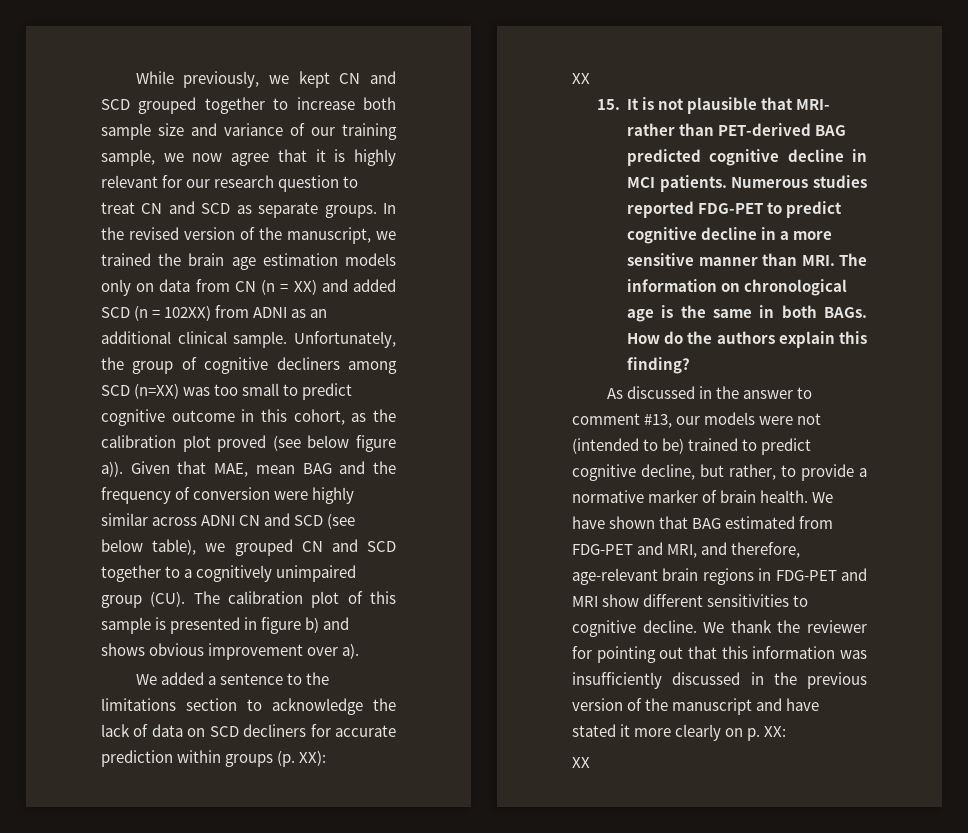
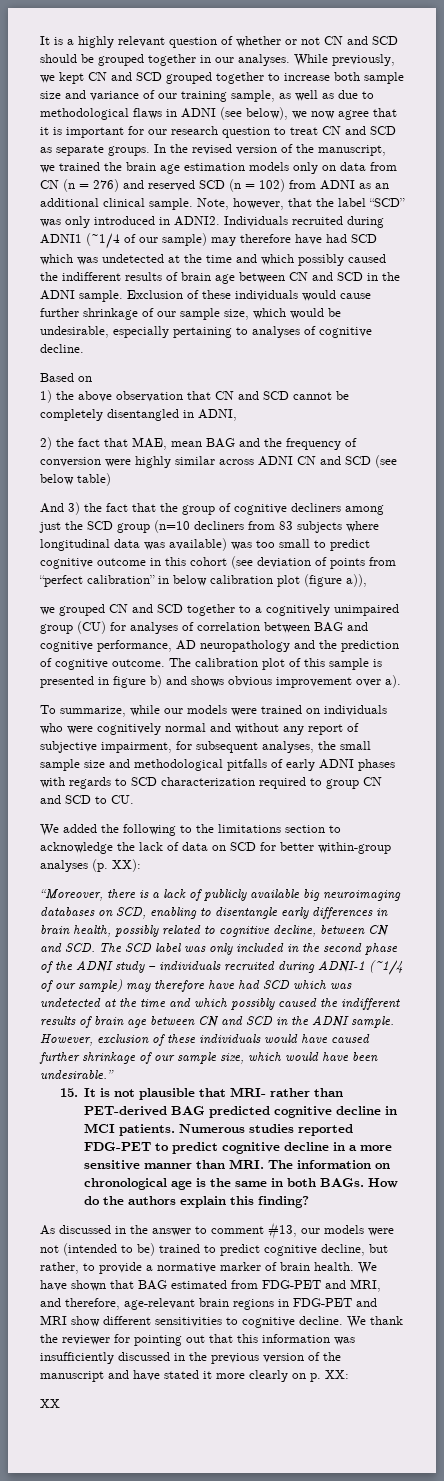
+ It is a highly relevant question of whether or not CN and SCD should be grouped together in our analyses.
- While previously, we kept CN and SCD grouped together to increase both sample size and variance of our training sample, we now agree that it is highly relevant for our research question to treat CN and SCD as separate groups.
+ While previously, we kept CN and SCD grouped together to increase both sample size and variance of our training sample, as well as due to methodological flaws in ADNI (see below), we now agree that it is important for our research question to treat CN and SCD as separate groups.
- In the revised version of the manuscript, we trained the brain age estimation models only on data from CN (n = XX) and added SCD (n = 102XX) from ADNI as an additional clinical sample.
+ In the revised version of the manuscript, we trained the brain age estimation models only on data from CN (n = 276) and reserved SCD (n = 102) from ADNI as an additional clinical sample.
- Unfortunately, the group of cognitive decliners among SCD (n=XX) was too small to predict cognitive outcome in this cohort, as the calibration plot proved (see below figure a)). Given that MAE, mean BAG and the frequency of conversion were highly similar across ADNI CN and SCD (see below table), we grouped CN and SCD together to a cognitively unimpaired group (CU). The calibration plot of this sample is presented in figure b) and shows obvious improvement over a).
+ Note, however, that the label “SCD” was only introduced in ADNI2. Individuals recruited during ADNI1 (~1/4 of our sample) may therefore have had SCD which was undetected at the time and which possibly caused the indifferent results of brain age between CN and SCD in the ADNI sample. Exclusion of these individuals would cause further shrinkage of our sample size, which would be undesirable, especially pertaining to analyses of cognitive decline.
+ Based on
+ 1) the above observation that CN and SCD cannot be completely disentangled in ADNI,
+ 2) the fact that MAE, mean BAG and the frequency of conversion were highly similar across ADNI CN and SCD (see below table)
+ And 3) the fact that the group of cognitive decliners among just the SCD group (n=10 decliners from 83 subjects where longitudinal data was available) was too small to predict cognitive outcome in this cohort (see deviation of points from “perfect calibration” in below calibration plot (figure a)),
+ we grouped CN and SCD together to a cognitively unimpaired group (CU) for analyses of correlation between BAG and cognitive performance, AD neuropathology and the prediction of cognitive outcome. The calibration plot of this sample is presented in figure b) and shows obvious improvement over a).
+ To summarize, while our models were trained on individuals who were cognitively normal and without any report of subjective impairment, for subsequent analyses, the small sample size and methodological pitfalls of early ADNI phases with regards to SCD characterization required to group CN and SCD to CU.
- We added a sentence to the limitations section to acknowledge the lack of data on SCD decliners for accurate prediction within groups (p. XX):
- XX
+ We added the following to the limitations section to acknowledge the lack of data on SCD for better within-group analyses (p. XX):
+ “Moreover, there is a lack of publicly available big neuroimaging databases on SCD, enabling to disentangle early differences in brain health, possibly related to cognitive decline, between CN and SCD. The SCD label was only included in the second phase of the ADNI study – individuals recruited during ADNI-1 (~1/4 of our sample) may therefore have had SCD which was undetected at the time and which possibly caused the indifferent results of brain age between CN and SCD in the ADNI sample. However, exclusion of these individuals would have caused further shrinkage of our sample size, which would have been undesirable.”

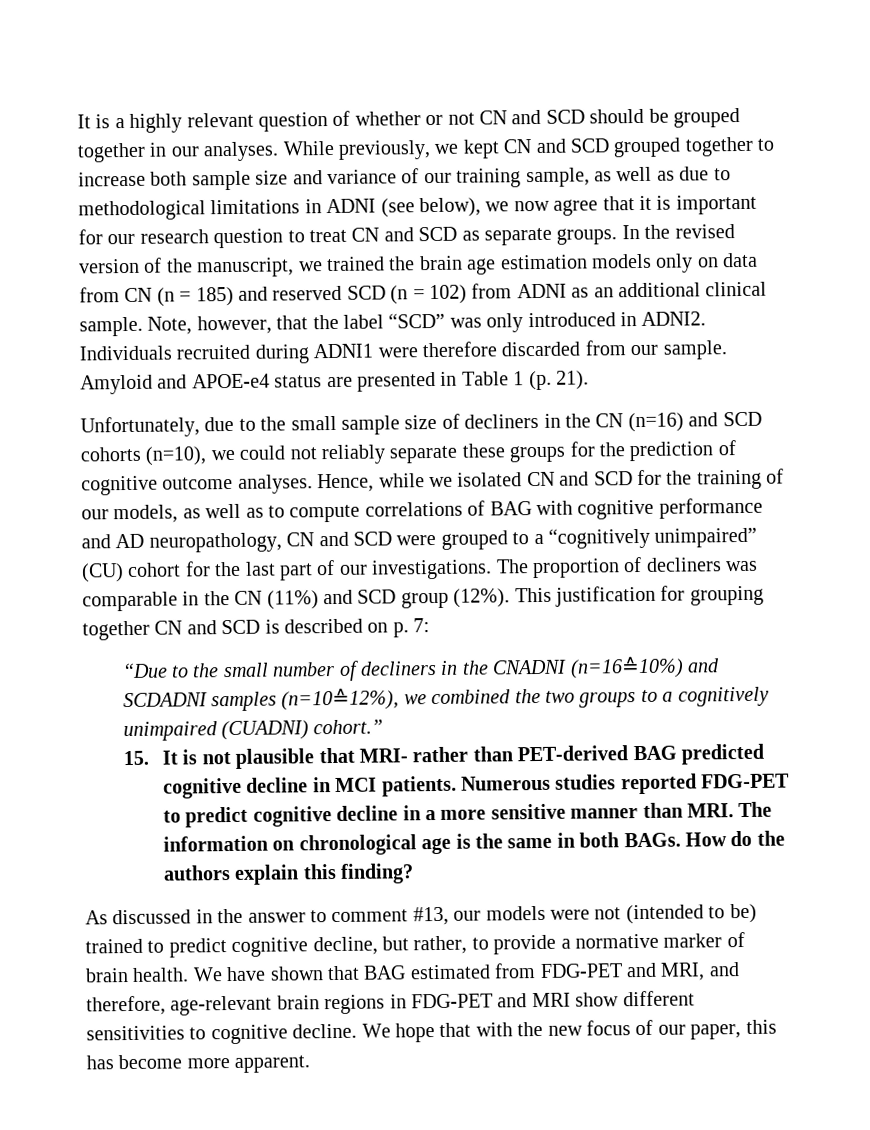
- While previously, we kept CN and SCD grouped together to increase both sample size and variance of our training sample, as well as due to methodological flaws in ADNI (see below), we now agree that it is important for our research question to treat CN and SCD as separate groups.
+ While previously, we kept CN and SCD grouped together to increase both sample size and variance of our training sample, as well as due to methodological limitations in ADNI (see below), we now agree that it is important for our research question to treat CN and SCD as separate groups.
- In the revised version of the manuscript, we trained the brain age estimation models only on data from CN (n = 276) and reserved SCD (n = 102) from ADNI as an additional clinical sample.
+ In the revised version of the manuscript, we trained the brain age estimation models only on data from CN (n = 185) and reserved SCD (n = 102) from ADNI as an additional clinical sample.
- Individuals recruited during ADNI1 (~1/4 of our sample) may therefore have had SCD which was undetected at the time and which possibly caused the indifferent results of brain age between CN and SCD in the ADNI sample. Exclusion of these individuals would cause further shrinkage of our sample size, which would be undesirable, especially pertaining to analyses of cognitive decline.
- Based on
- 1) the above observation that CN and SCD cannot be completely disentangled in ADNI,
- 2) the fact that MAE, mean BAG and the frequency of conversion were highly similar across ADNI CN and SCD (see below table)
- And 3) the fact that the group of cognitive decliners among just the SCD group (n=10 decliners from 83 subjects where longitudinal data was available) was too small to predict cognitive outcome in this cohort (see deviation of points from “perfect calibration” in below calibration plot (figure a)),
- we grouped CN and SCD together to a cognitively unimpaired group (CU) for analyses of correlation between BAG and cognitive performance, AD neuropathology and the prediction of cognitive outcome. The calibration plot of this sample is presented in figure b) and shows obvious improvement over a).
- To summarize, while our models were trained on individuals who were cognitively normal and without any report of subjective impairment, for subsequent analyses, the small sample size and methodological pitfalls of early ADNI phases with regards to SCD characterization required to group CN and SCD to CU.
- We added the following to the limitations section to acknowledge the lack of data on SCD for better within-group analyses (p. XX):
- “Moreover, there is a lack of publicly available big neuroimaging databases on SCD, enabling to disentangle early differences in brain health, possibly related to cognitive decline, between CN and SCD. The SCD label was only included in the second phase of the ADNI study – individuals recruited during ADNI-1 (~1/4 of our sample) may therefore have had SCD which was undetected at the time and which possibly caused the indifferent results of brain age between CN and SCD in the ADNI sample. However, exclusion of these individuals would have caused further shrinkage of our sample size, which would have been undesirable.”
+ Individuals recruited during ADNI1 were therefore discarded from our sample. Amyloid and APOE-e4 status are presented in Table 1 (p. 21).
+ Unfortunately, due to the small sample size of decliners in the CN (n=16) and SCD cohorts (n=10), we could not reliably separate these groups for the prediction of cognitive outcome analyses. Hence, while we isolated CN and SCD for the training of our models, as well as to compute correlations of BAG with cognitive performance and AD neuropathology, CN and SCD were grouped to a “cognitively unimpaired” (CU) cohort for the last part of our investigations. The proportion of decliners was comparable in the CN (11%) and SCD group (12%). This justification for grouping together CN and SCD is described on p. 7:
+ “Due to the small number of decliners in the CNADNI (n=16≙10%) and SCDADNI samples (n=10≙12%), we combined the two groups to a cognitively unimpaired (CUADNI) cohort.”
- We thank the reviewer for pointing out that this information was insufficiently discussed in the previous version of the manuscript and have stated it more clearly on p. XX:
- XX
+ We hope that with the new focus of our paper, this has become more apparent.

